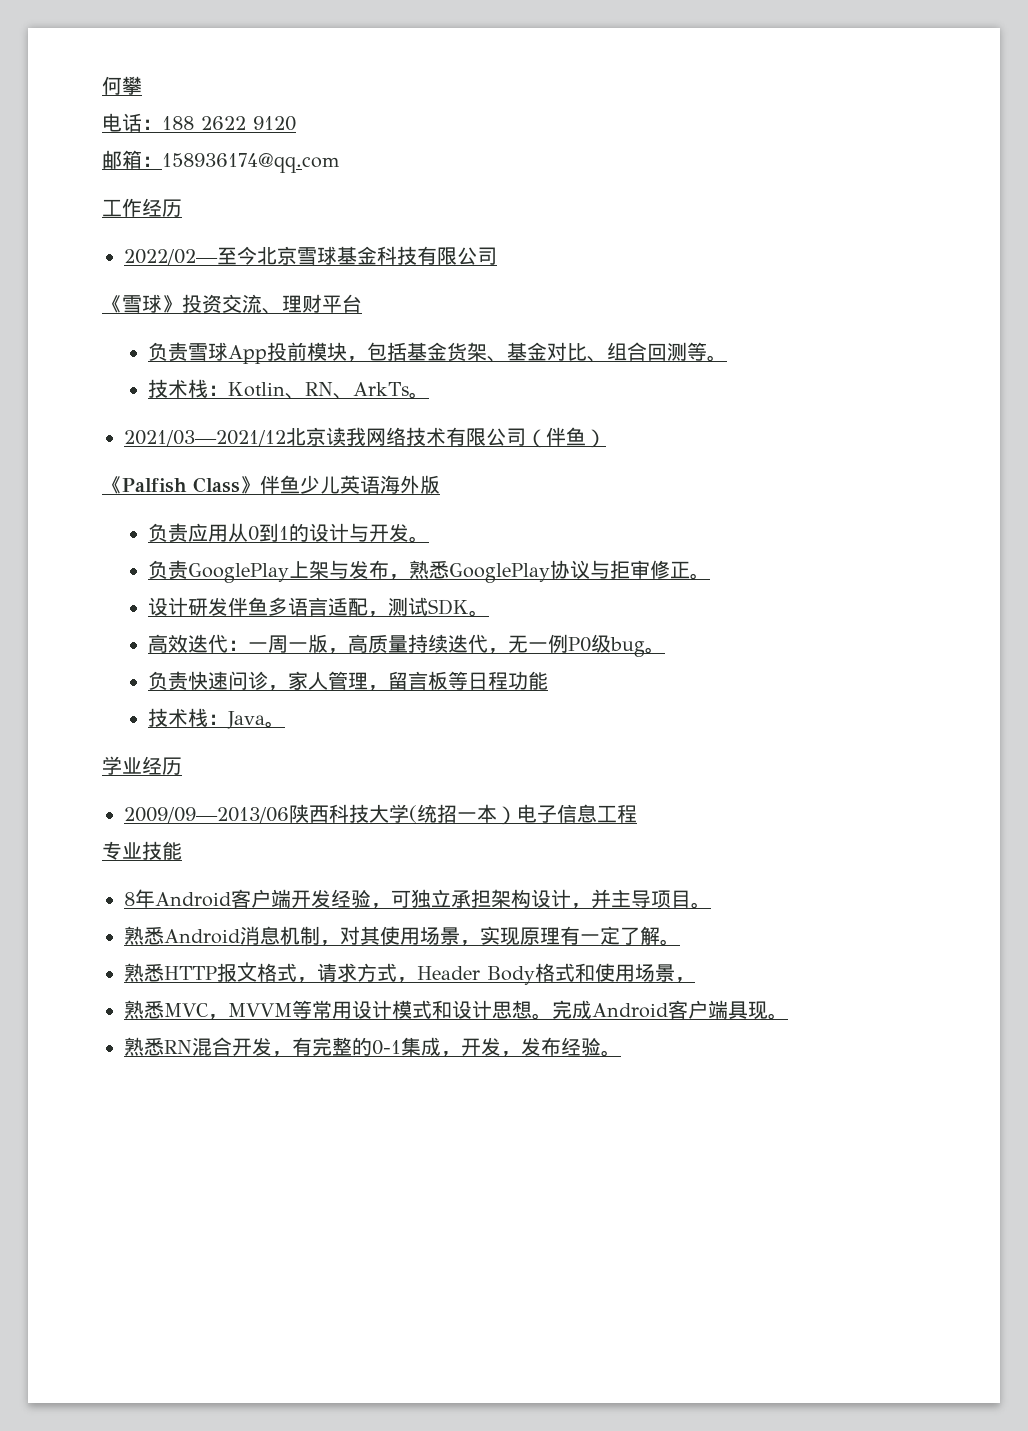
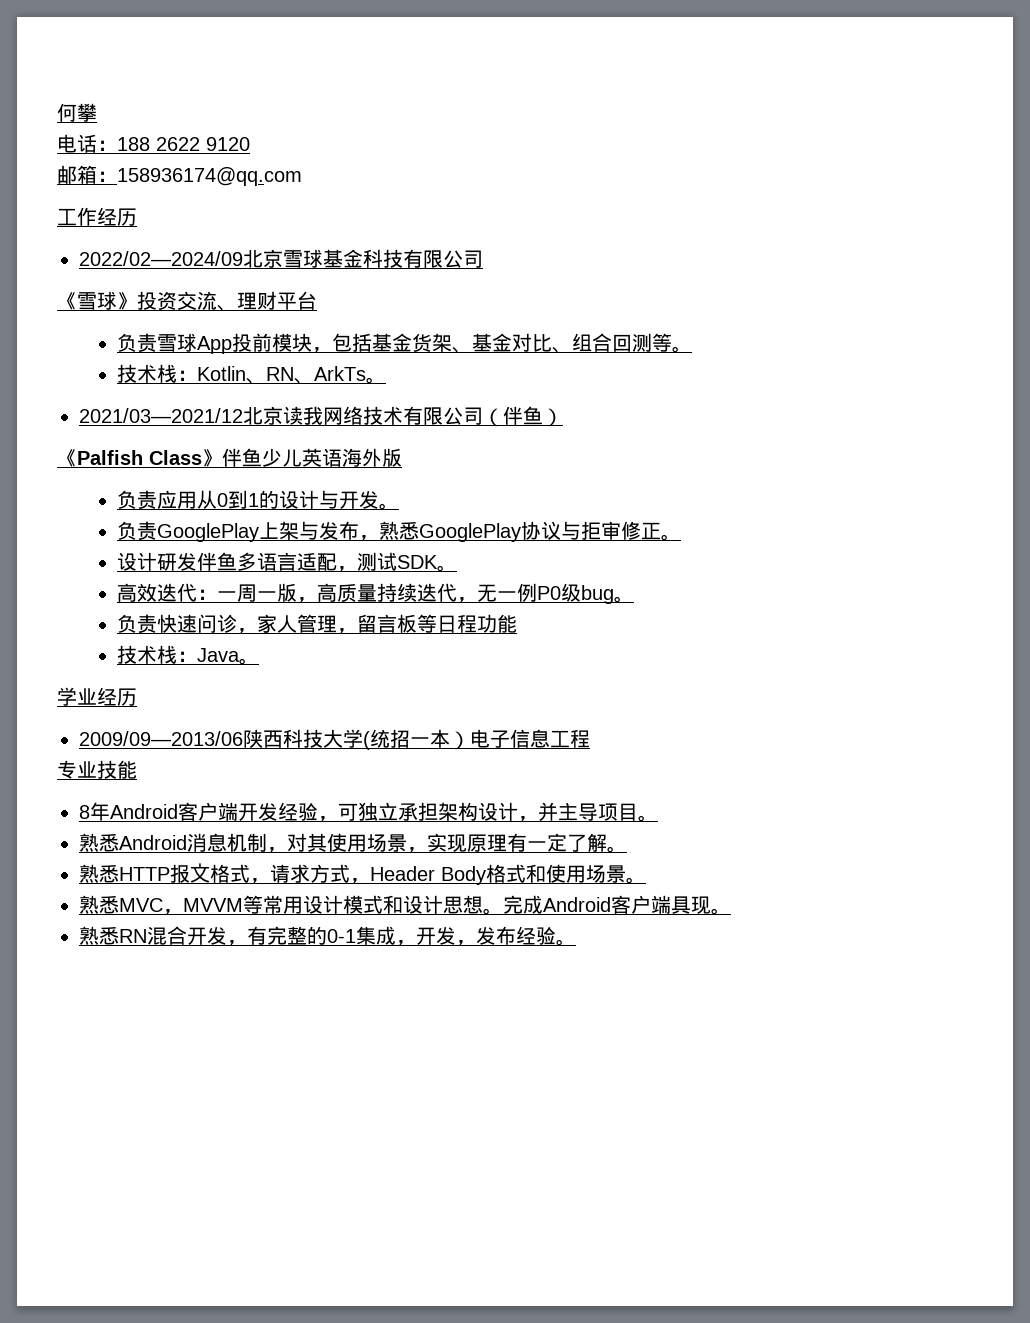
- 2022/02—至今北京雪球基金科技有限公司
+ 2022/02—2024/09北京雪球基金科技有限公司
- 熟悉HTTP报⽂格式，请求方式，Header Body格式和使用场景，
+ 熟悉HTTP报⽂格式，请求方式，Header Body格式和使用场景。

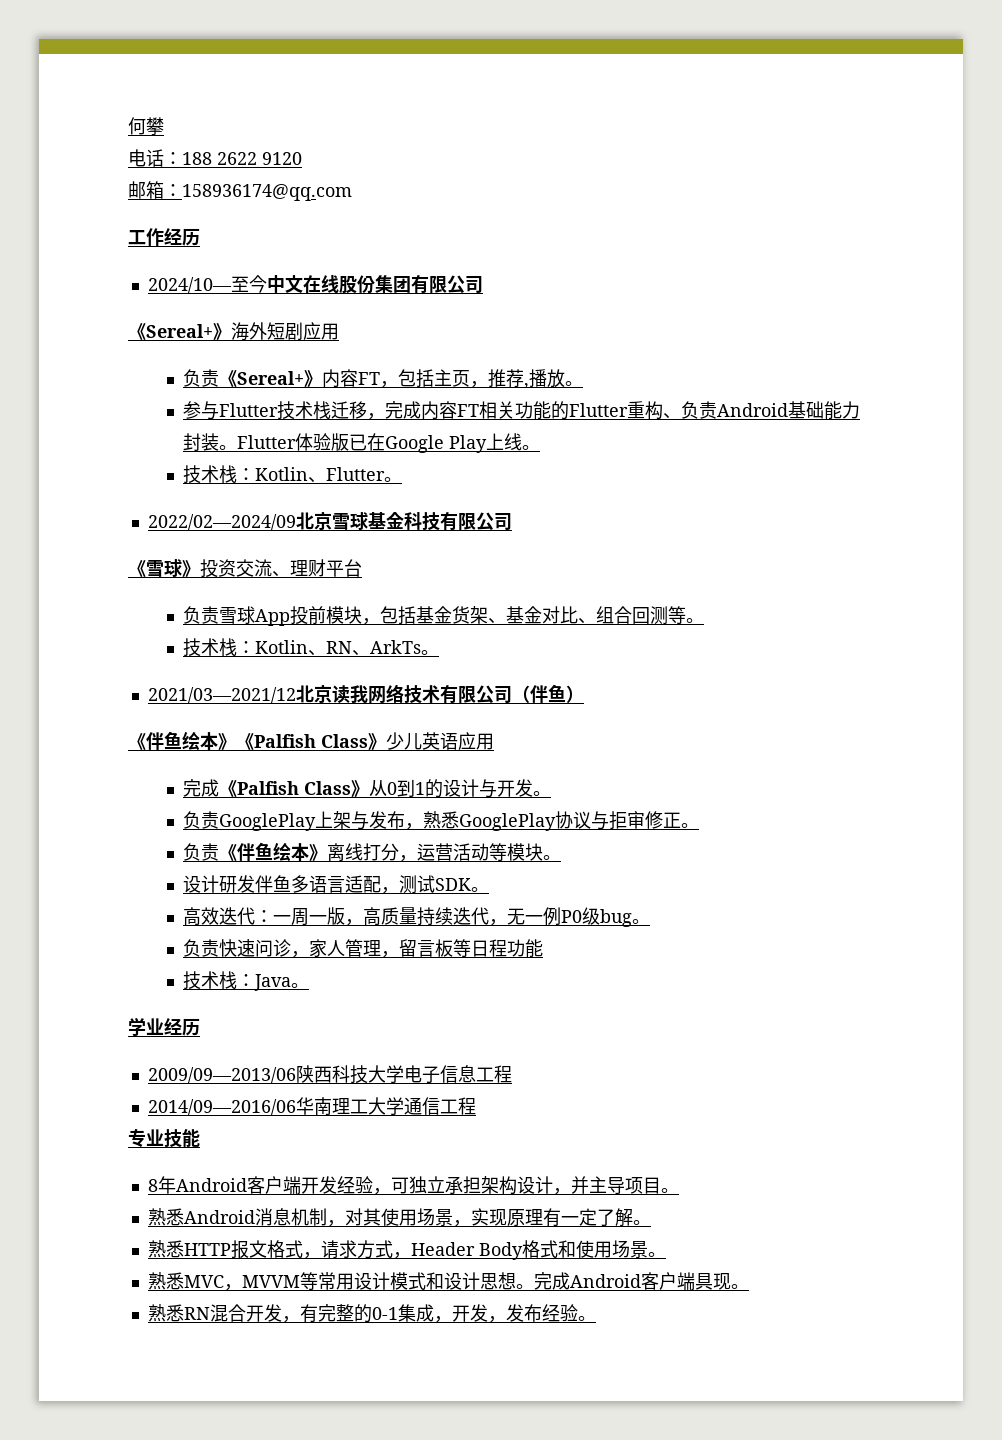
+ 2024/10—至今中文在线股份集团有限公司
+ 《Sereal+》海外短剧应用
+ 负责《Sereal+》内容FT，包括主页，推荐,播放。
+ 参与Flutter技术栈迁移，完成内容FT相关功能的Flutter重构、负责Android基础能力封装。Flutter体验版已在Google Play上线。
+ 技术栈：Kotlin、Flutter。
- 《Palfish Class》伴鱼少儿英语海外版
- 负责应用从0到1的设计与开发。
+ 《伴鱼绘本》《Palfish Class》少儿英语应用
+ 完成《Palfish Class》从0到1的设计与开发。
+ 负责《伴鱼绘本》离线打分，运营活动等模块。
- 2009/09—2013/06陕西科技大学(统招一本）电子信息工程
+ 2009/09—2013/06陕西科技大学电子信息工程
+ 2014/09—2016/06华南理工大学通信工程

